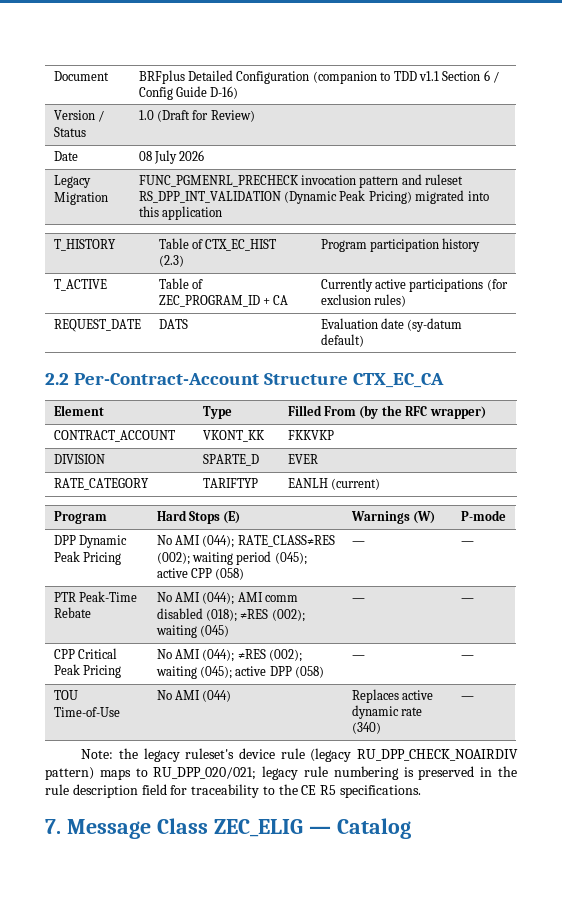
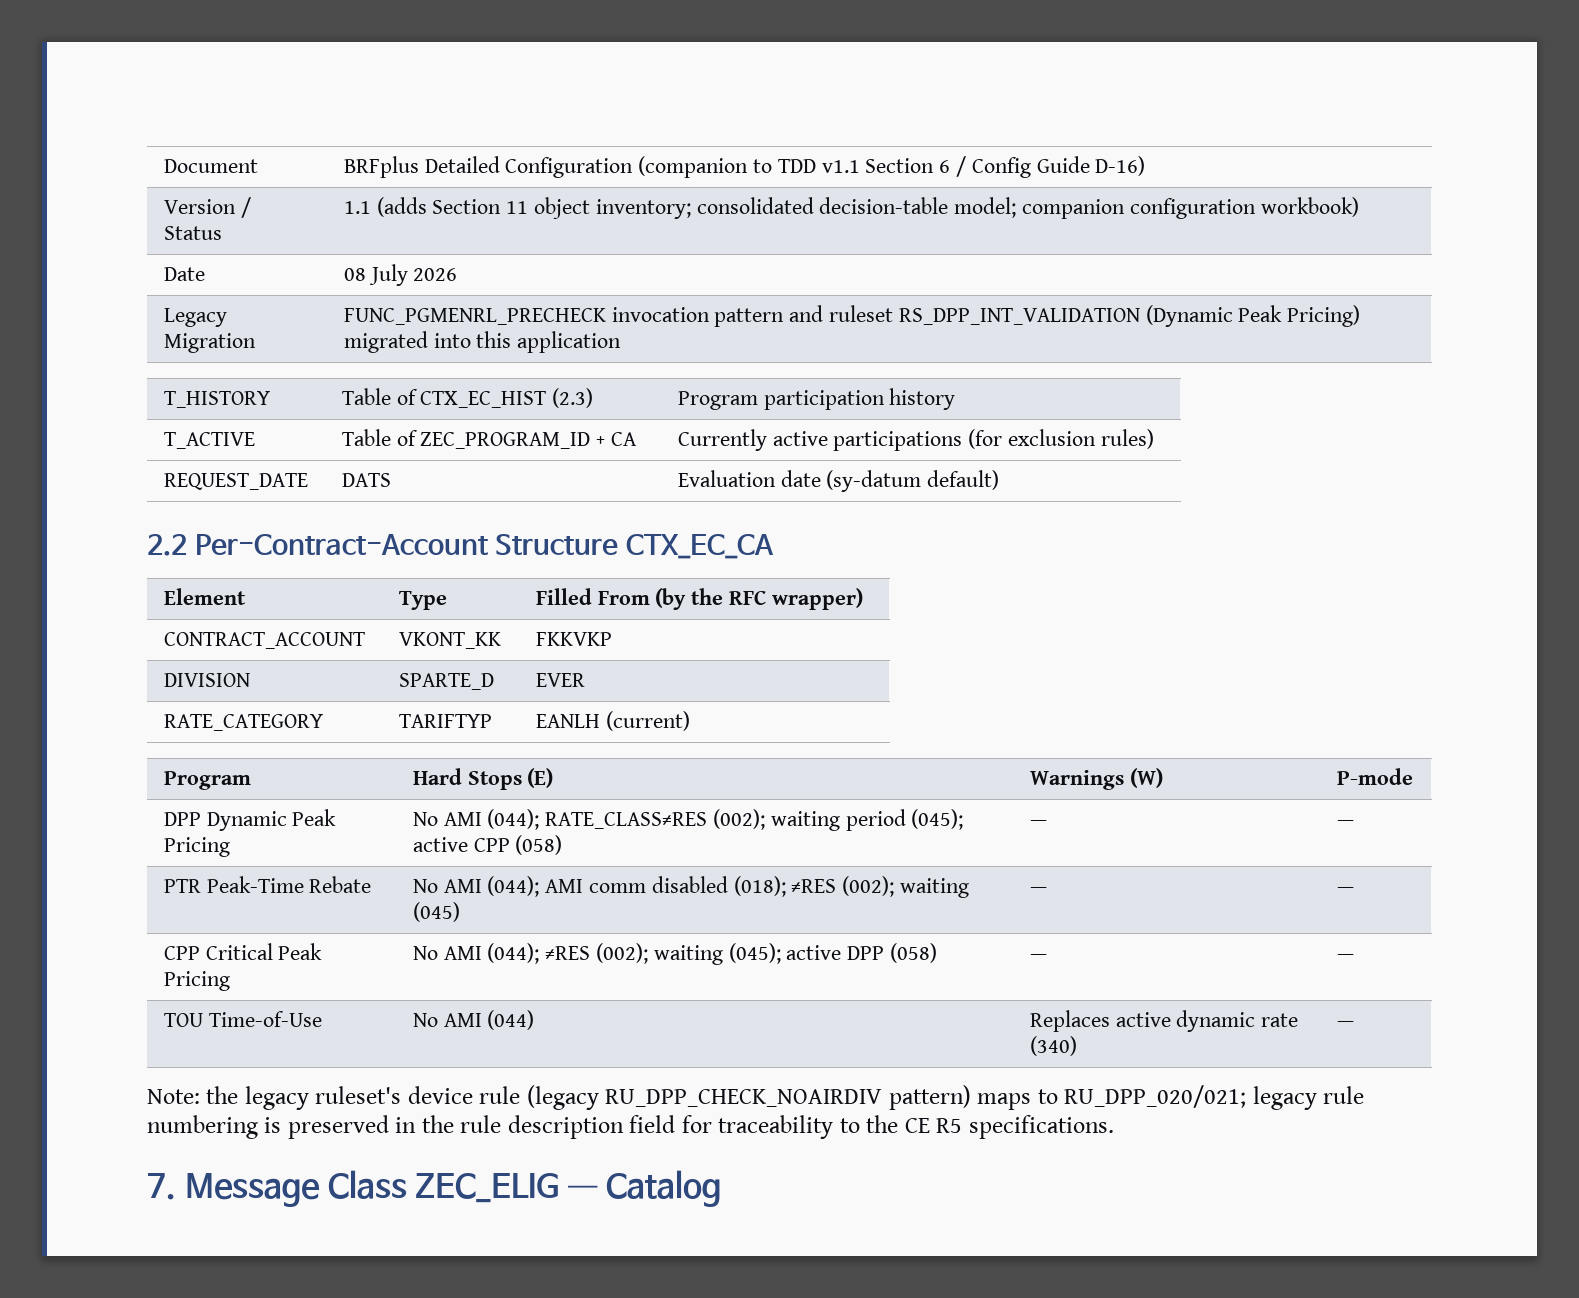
- Version / Status | 1.0 (Draft for Review)
+ Version / Status | 1.1 (adds Section 11 object inventory; consolidated decision-table model; companion configuration workbook)

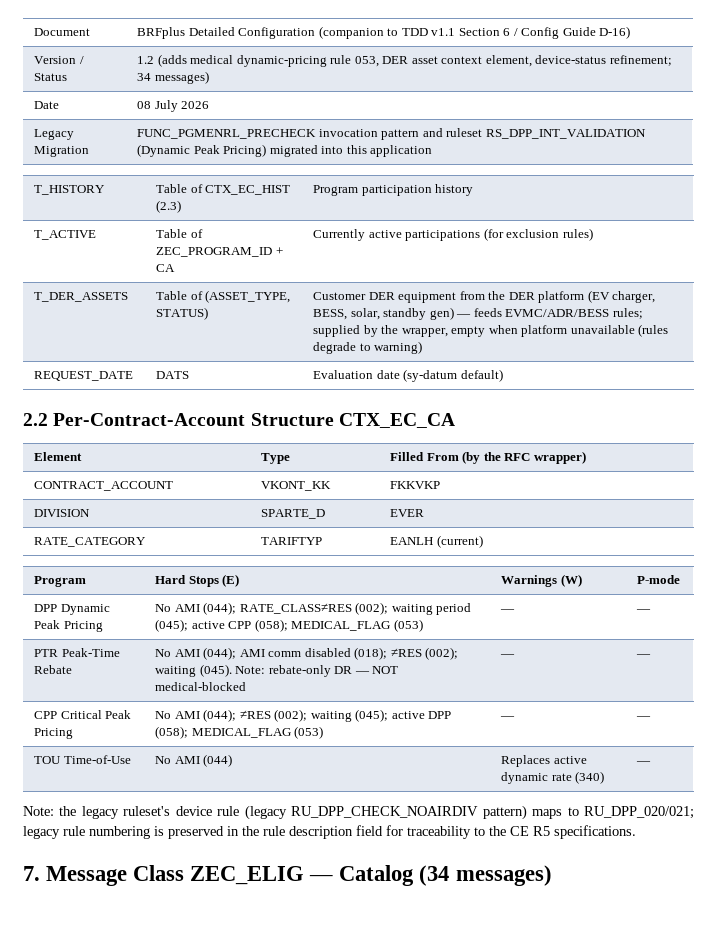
- Version / Status | 1.1 (adds Section 11 object inventory; consolidated decision-table model; companion configuration workbook)
+ Version / Status | 1.2 (adds medical dynamic-pricing rule 053, DER asset context element, device-status refinement; 34 messages)
+ T_DER_ASSETS | Table of (ASSET_TYPE, STATUS) | Customer DER equipment from the DER platform (EV charger, BESS, solar, standby gen) — feeds EVMC/ADR/BESS rules; supplied by the wrapper, empty when platform unavailable (rules degrade to warning)
- DPP Dynamic Peak Pricing | No AMI (044); RATE_CLASS≠RES (002); waiting period (045); active CPP (058) | — | —
+ DPP Dynamic Peak Pricing | No AMI (044); RATE_CLASS≠RES (002); waiting period (045); active CPP (058); MEDICAL_FLAG (053) | — | —
- PTR Peak-Time Rebate | No AMI (044); AMI comm disabled (018); ≠RES (002); waiting (045) | — | —
+ PTR Peak-Time Rebate | No AMI (044); AMI comm disabled (018); ≠RES (002); waiting (045). Note: rebate-only DR — NOT medical-blocked | — | —
- CPP Critical Peak Pricing | No AMI (044); ≠RES (002); waiting (045); active DPP (058) | — | —
+ CPP Critical Peak Pricing | No AMI (044); ≠RES (002); waiting (045); active DPP (058); MEDICAL_FLAG (053) | — | —
- 7. Message Class ZEC_ELIG — Catalog
+ 7. Message Class ZEC_ELIG — Catalog (34 messages)

